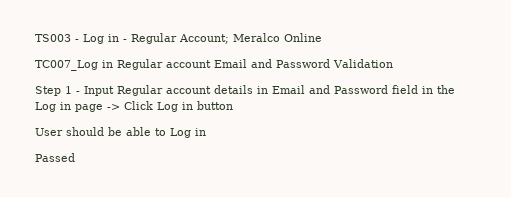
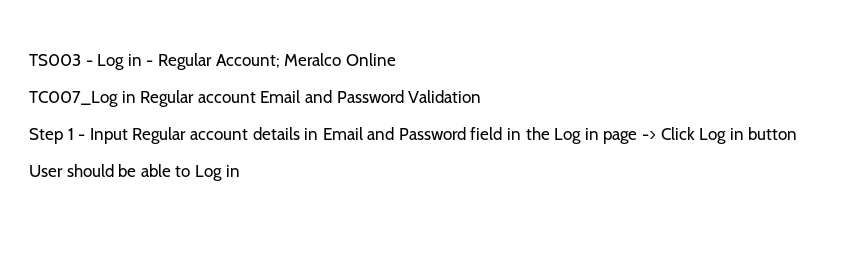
- Passed

